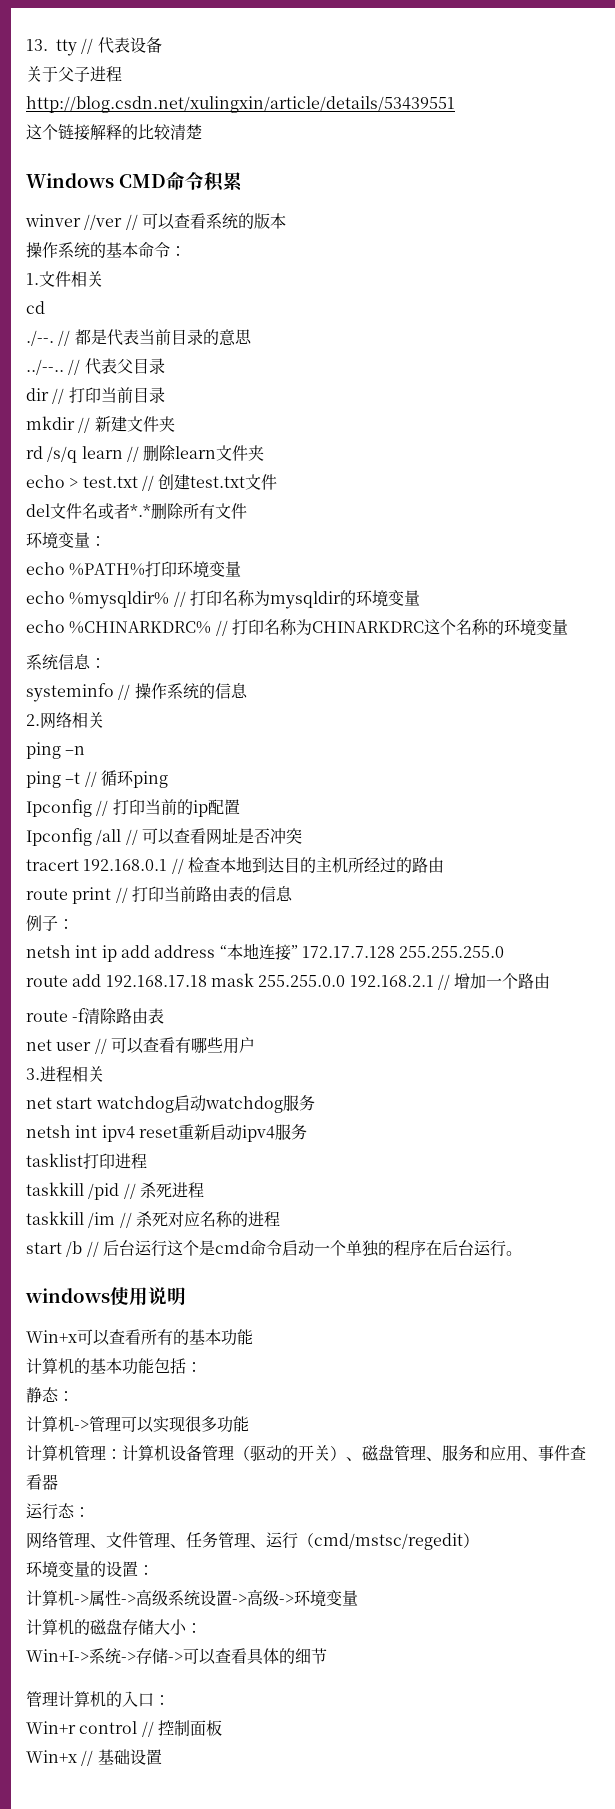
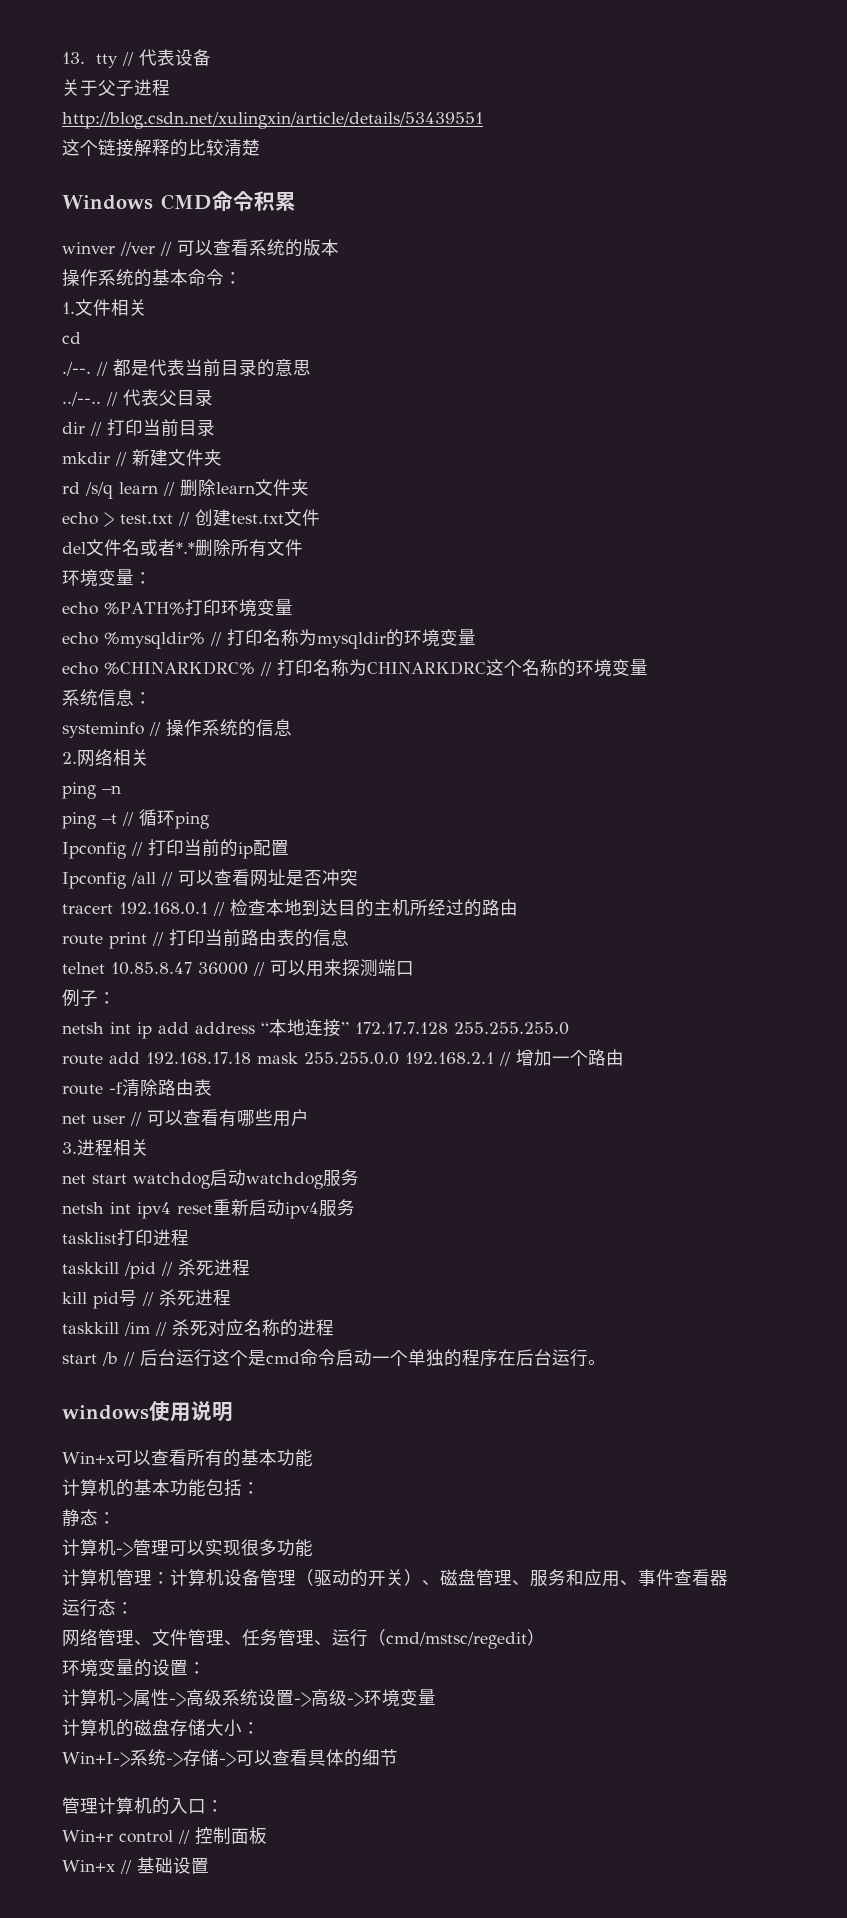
+ telnet 10.85.8.47 36000 // 可以用来探测端口
+ kill pid号 // 杀死进程

